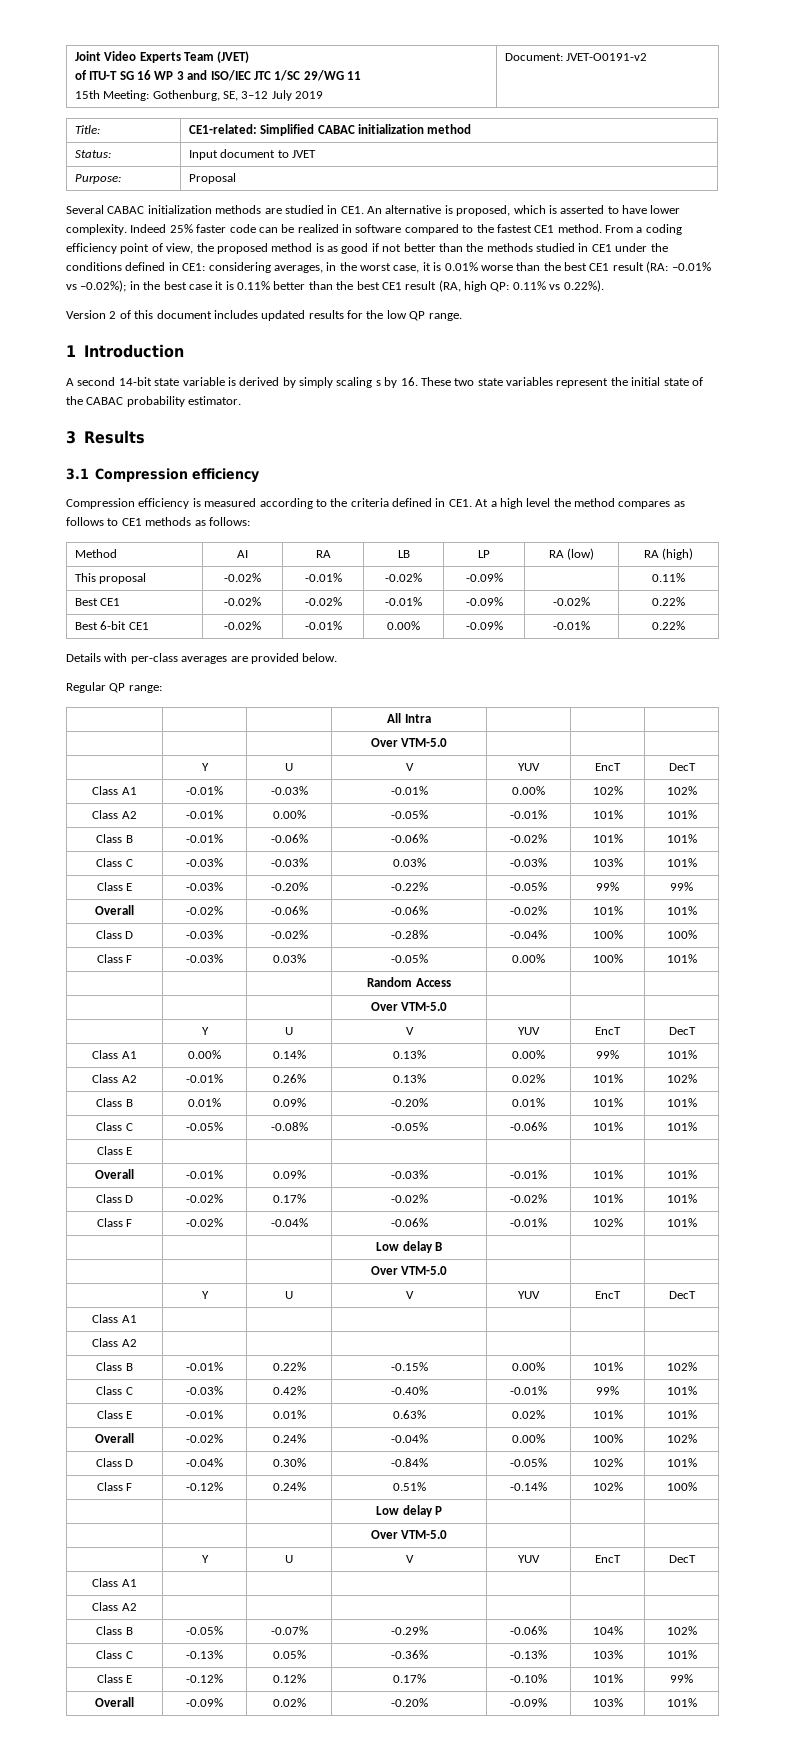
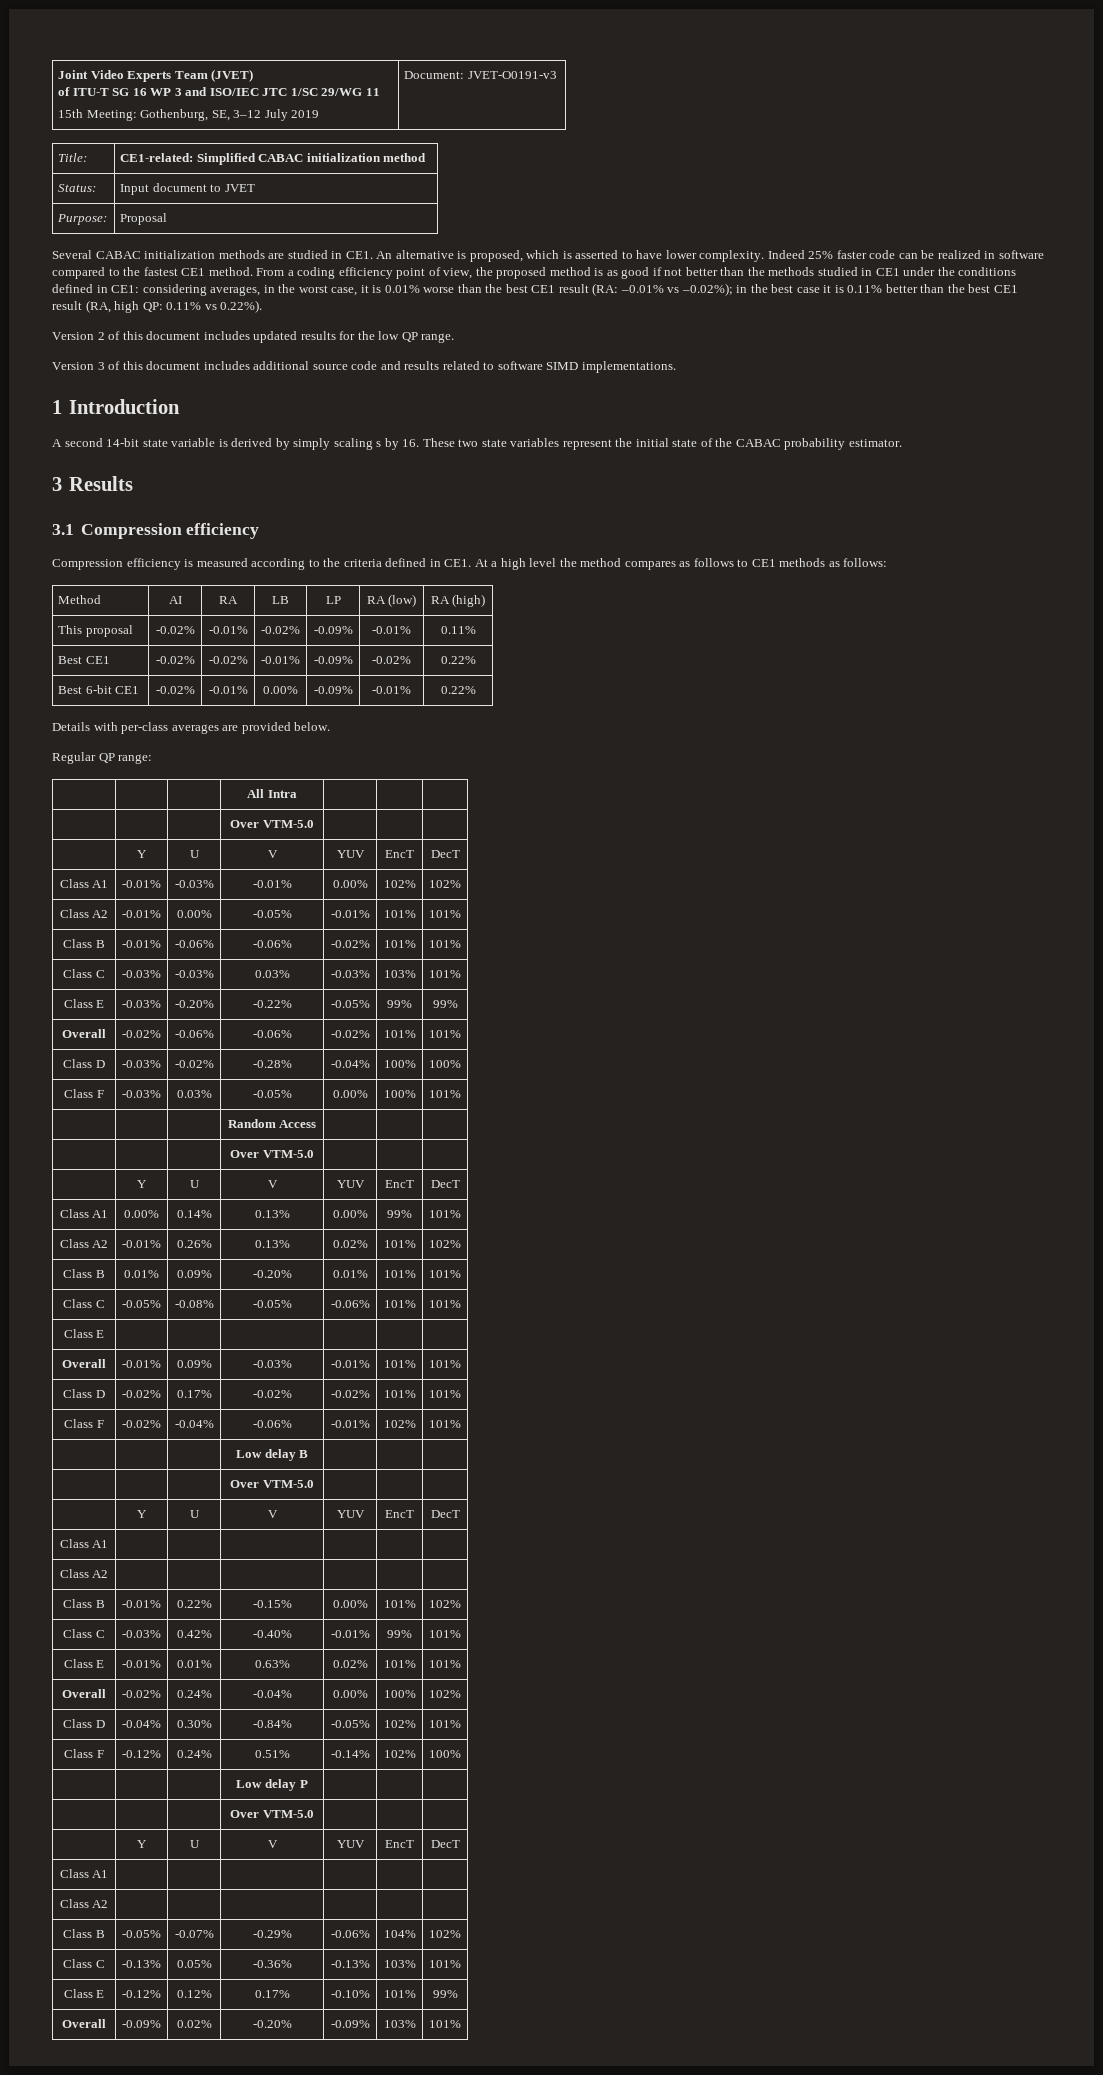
  Joint Video Experts Team (JVET)
  of ITU-T SG 16 WP 3 and ISO/IEC JTC 1/SC 29/WG 11
- 15th Meeting: Gothenburg, SE, 3–12 July 2019 | Document: JVET-O0191-v2
+ 15th Meeting: Gothenburg, SE, 3–12 July 2019 | Document: JVET-O0191-v3
+ Version 3 of this document includes additional source code and results related to software SIMD implementations.
- This proposal | -0.02% | -0.01% | -0.02% | -0.09% | | 0.11%
+ This proposal | -0.02% | -0.01% | -0.02% | -0.09% | -0.01% | 0.11%

